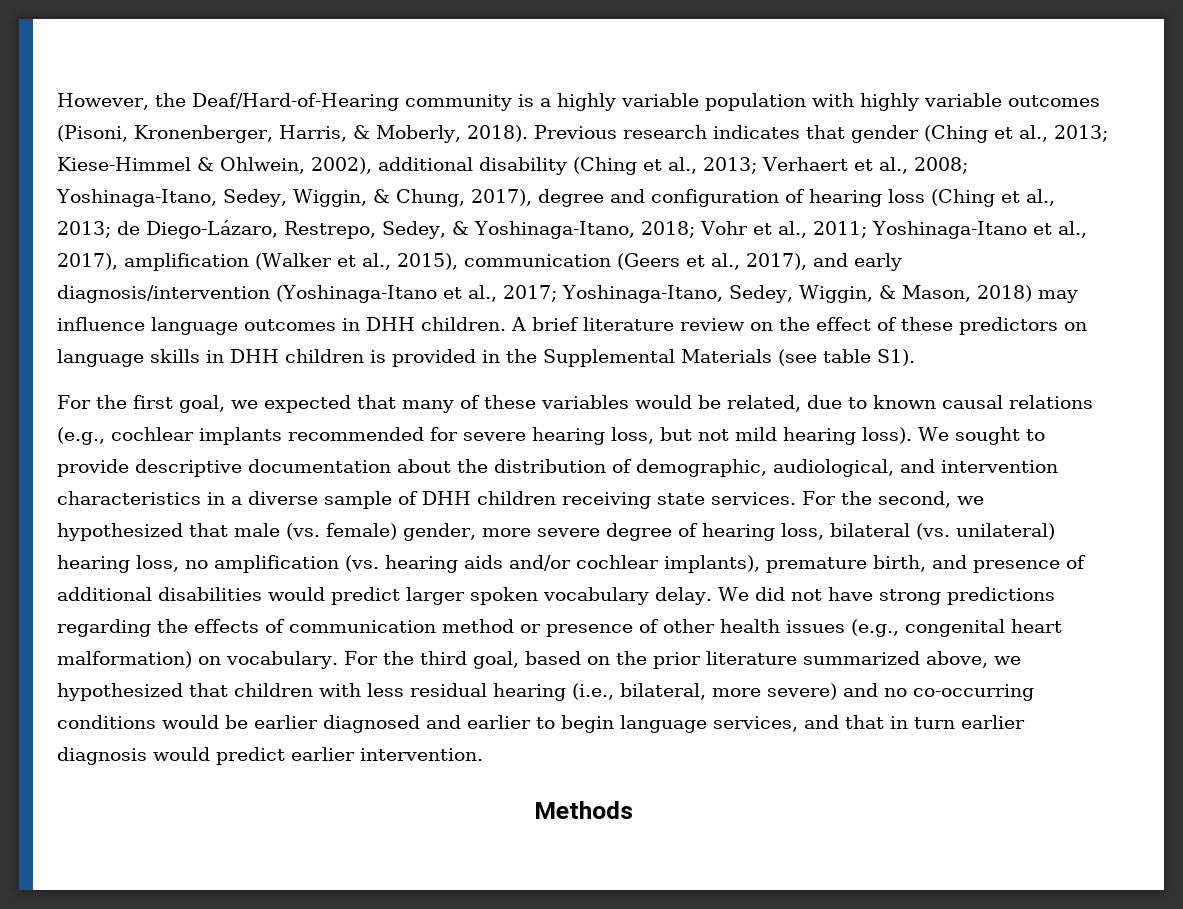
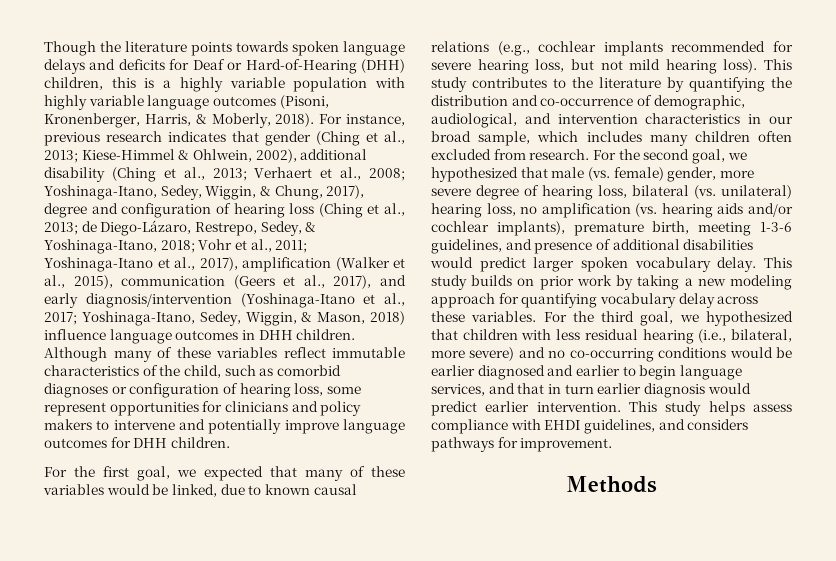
- However, the Deaf/Hard-of-Hearing community is a highly variable population with highly variable outcomes (Pisoni, Kronenberger, Harris, & Moberly, 2018).
+ Though the literature points towards spoken language delays and deficits for Deaf or Hard-of-Hearing (DHH) children, this is a highly variable population with highly variable language outcomes (Pisoni, Kronenberger, Harris, & Moberly, 2018).
- Previous research indicates that gender (Ching et al., 2013;
+ For instance, previous research indicates that gender (Ching et al., 2013;
- Yoshinaga-Itano, Sedey, Wiggin, & Mason, 2018) may influence language outcomes in DHH children.
+ Yoshinaga-Itano, Sedey, Wiggin, & Mason, 2018) influence language outcomes in DHH children.
- A brief literature review on the effect of these predictors on language skills in DHH children is provided in the Supplemental Materials (see table S1).
+ Although many of these variables reflect immutable characteristics of the child, such as comorbid diagnoses or configuration of hearing loss, some represent opportunities for clinicians and policy makers to intervene and potentially improve language outcomes for DHH children.
- For the first goal, we expected that many of these variables would be related, due to known causal relations (e.g., cochlear implants recommended for severe hearing loss, but not mild hearing loss).
+ For the first goal, we expected that many of these variables would be linked, due to known causal relations (e.g., cochlear implants recommended for severe hearing loss, but not mild hearing loss).
- We sought to provide descriptive documentation about the distribution of demographic, audiological, and intervention characteristics in a diverse sample of DHH children receiving state services. For the second, we hypothesized that male (vs. female) gender, more severe degree of hearing loss, bilateral (vs. unilateral) hearing loss, no amplification (vs. hearing aids and/or cochlear implants), premature birth, and presence of additional disabilities would predict larger spoken vocabulary delay.
+ This study contributes to the literature by quantifying the distribution and co-occurrence of demographic, audiological, and intervention characteristics in our broad sample, which includes many children often excluded from research. For the second goal, we hypothesized that male (vs. female) gender, more severe degree of hearing loss, bilateral (vs. unilateral) hearing loss, no amplification (vs. hearing aids and/or cochlear implants), premature birth, meeting 1-3-6 guidelines, and presence of additional disabilities would predict larger spoken vocabulary delay.
- We did not have strong predictions regarding the effects of communication method or presence of other health issues (e.g., congenital heart malformation) on vocabulary. For the third goal, based on the prior literature summarized above, we hypothesized that children with less residual hearing (i.e., bilateral, more severe) and no co-occurring conditions would be earlier diagnosed and earlier to begin language services, and that in turn earlier diagnosis would predict earlier intervention.
+ This study builds on prior work by taking a new modeling approach for quantifying vocabulary delay across these variables. For the third goal, we hypothesized that children with less residual hearing (i.e., bilateral, more severe) and no co-occurring conditions would be earlier diagnosed and earlier to begin language services, and that in turn earlier diagnosis would predict earlier intervention. This study helps assess compliance with EHDI guidelines, and considers pathways for improvement.

